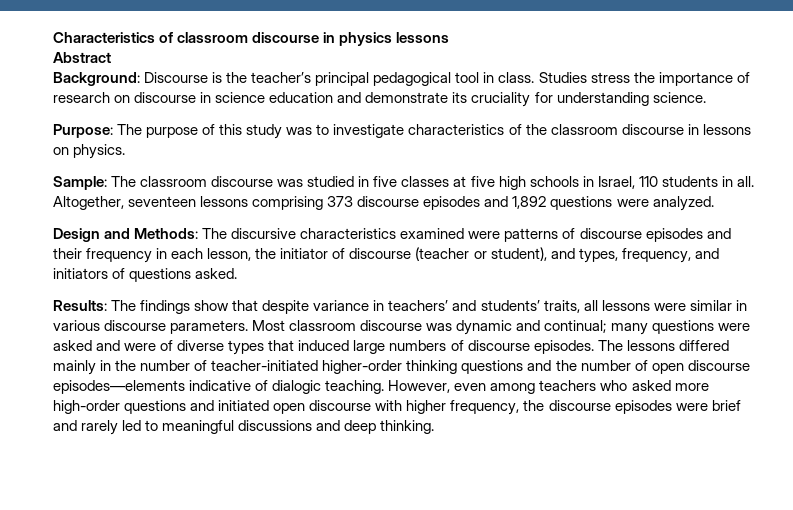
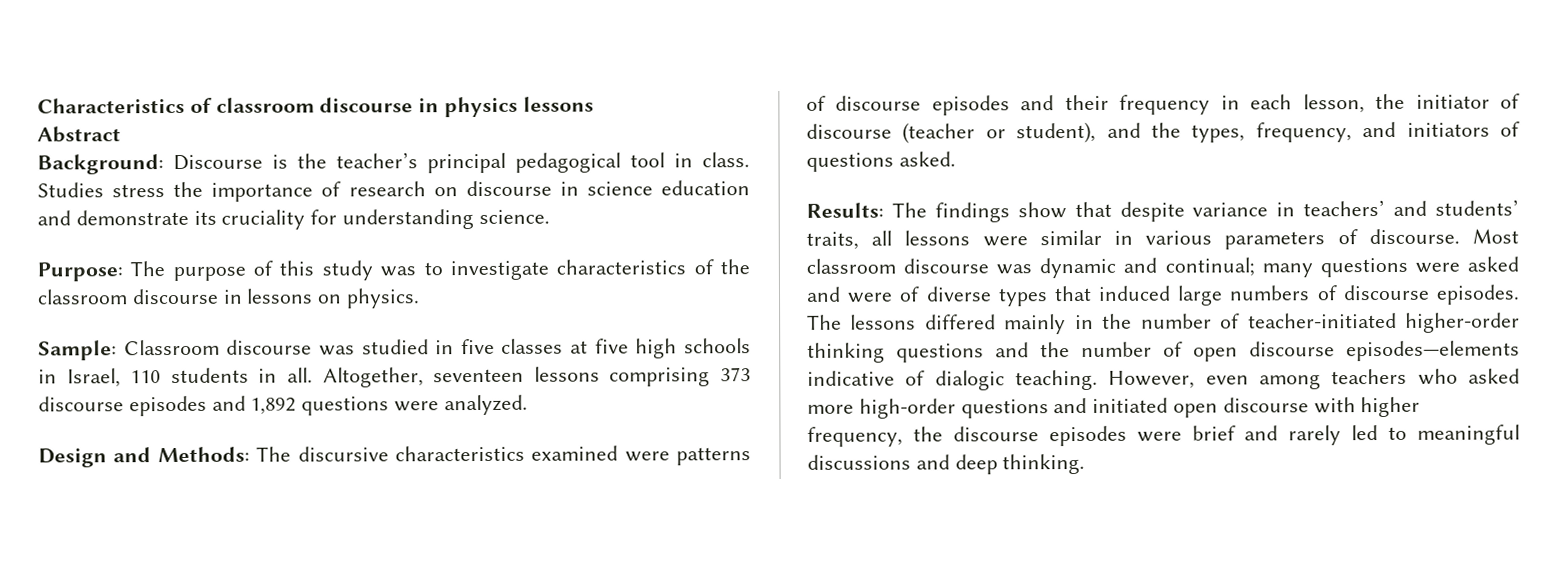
- Sample: The classroom discourse was studied in five classes at five high schools in Israel, 110 students in all.
+ Sample: Classroom discourse was studied in five classes at five high schools in Israel, 110 students in all.
- Design and Methods: The discursive characteristics examined were patterns of discourse episodes and their frequency in each lesson, the initiator of discourse (teacher or student), and types, frequency, and initiators of questions asked.
+ Design and Methods: The discursive characteristics examined were patterns of discourse episodes and their frequency in each lesson, the initiator of discourse (teacher or student), and the types, frequency, and initiators of questions asked.
- Results: The findings show that despite variance in teachers’ and students’ traits, all lessons were similar in various discourse parameters.
+ Results: The findings show that despite variance in teachers’ and students’ traits, all lessons were similar in various parameters of discourse.

